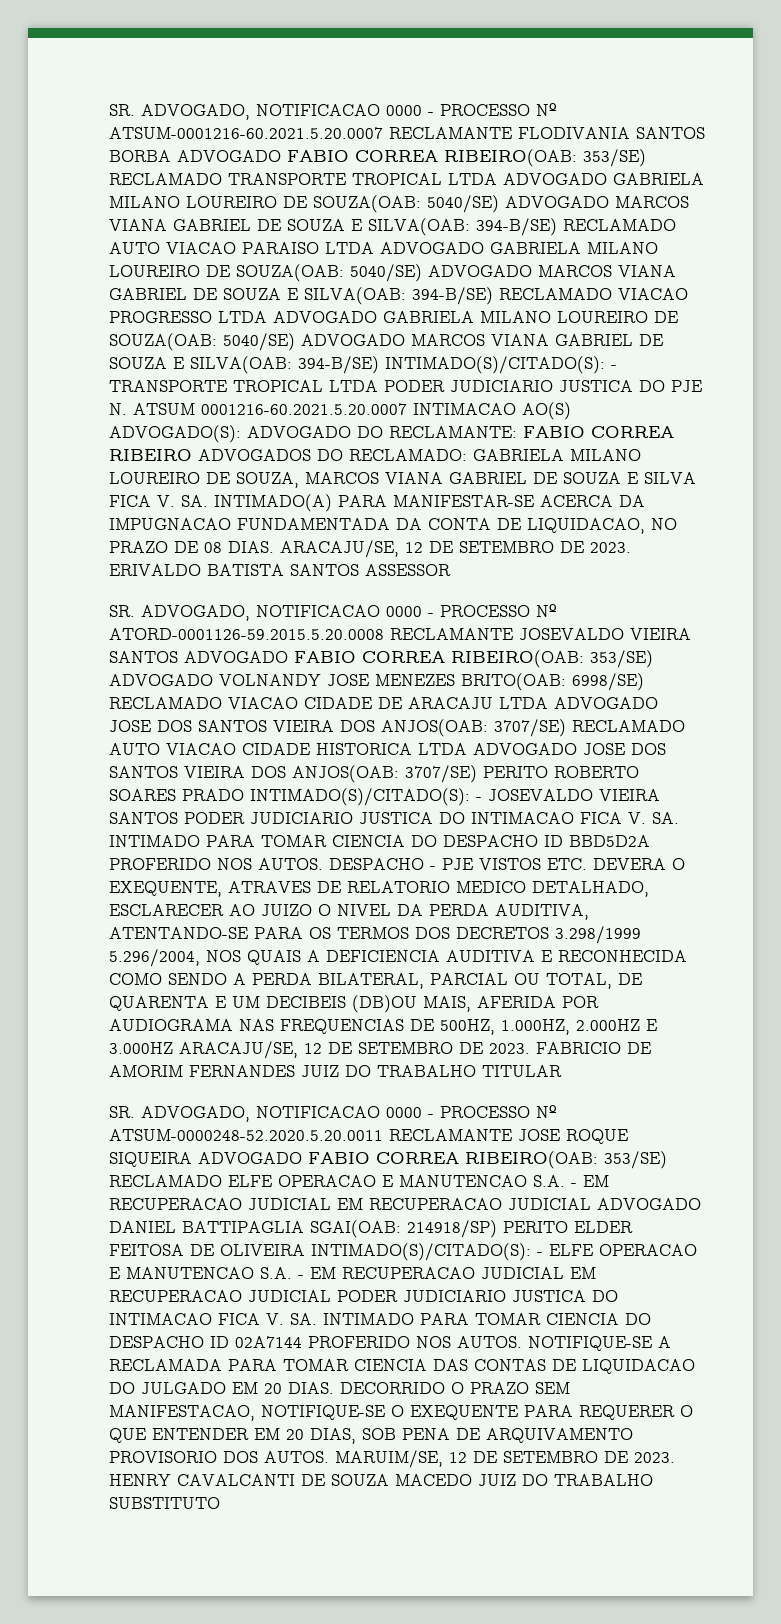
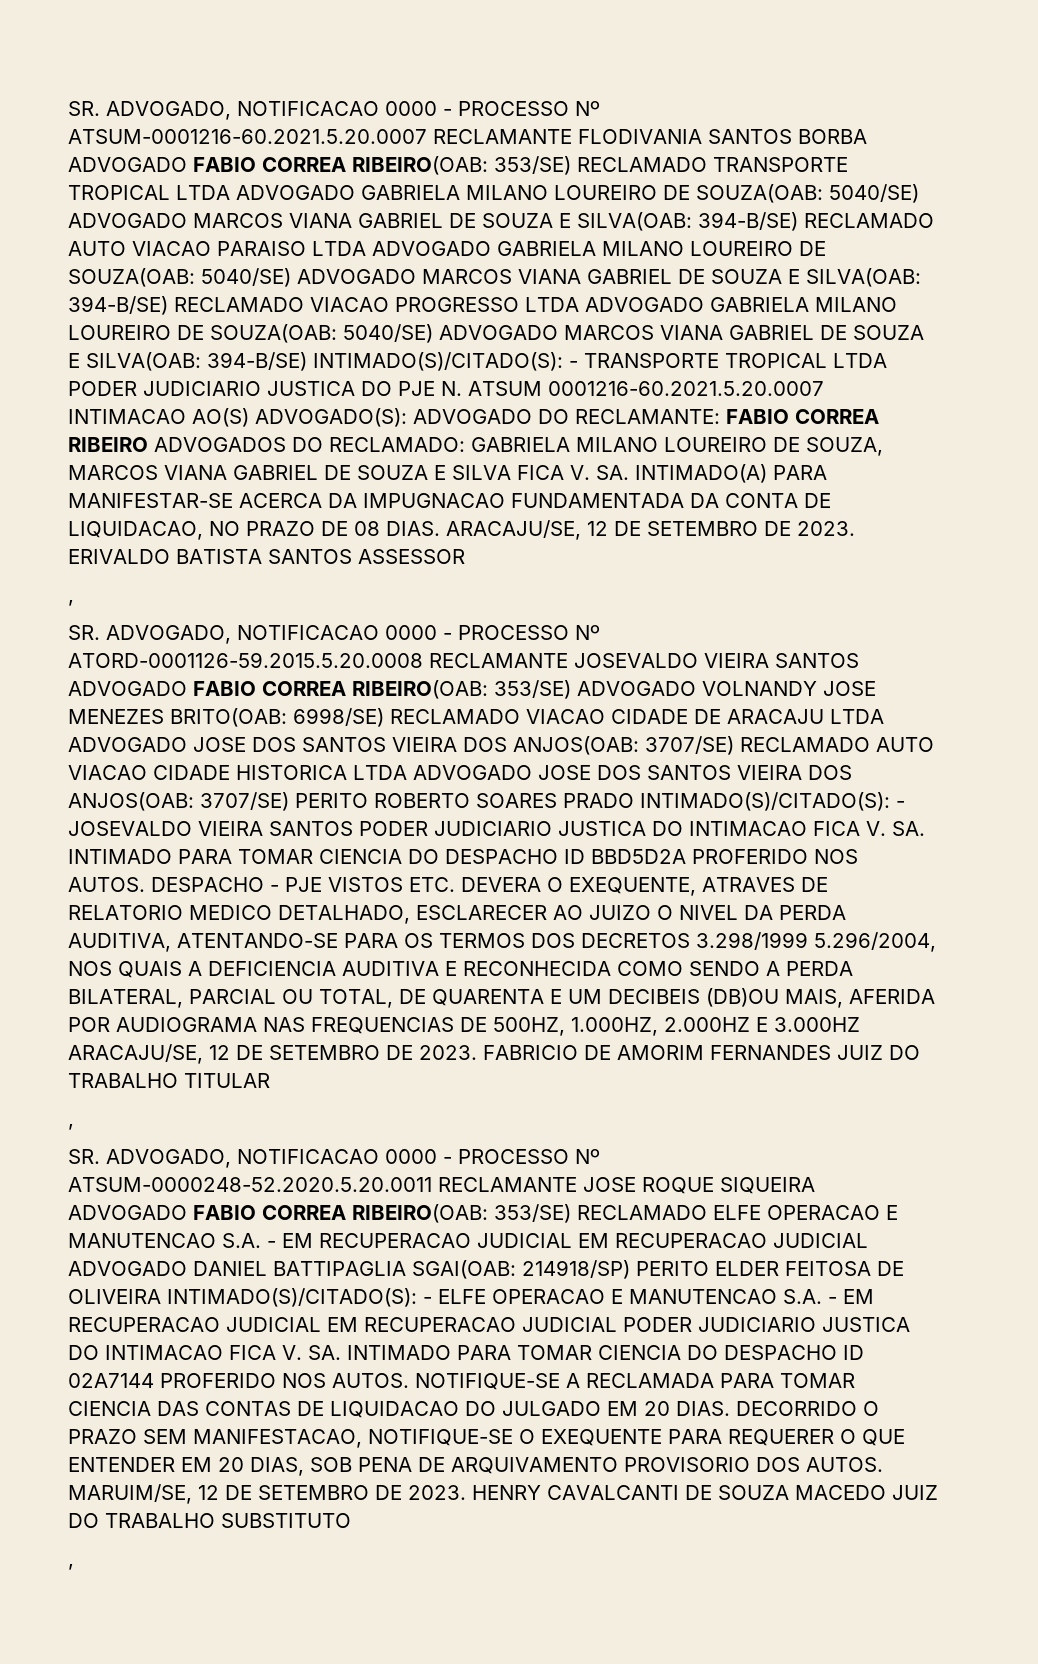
  ERIVALDO BATISTA SANTOS ASSESSOR
+ ,
  FABRICIO DE AMORIM FERNANDES JUIZ DO TRABALHO TITULAR
+ ,
  HENRY CAVALCANTI DE SOUZA MACEDO JUIZ DO TRABALHO SUBSTITUTO
+ ,

